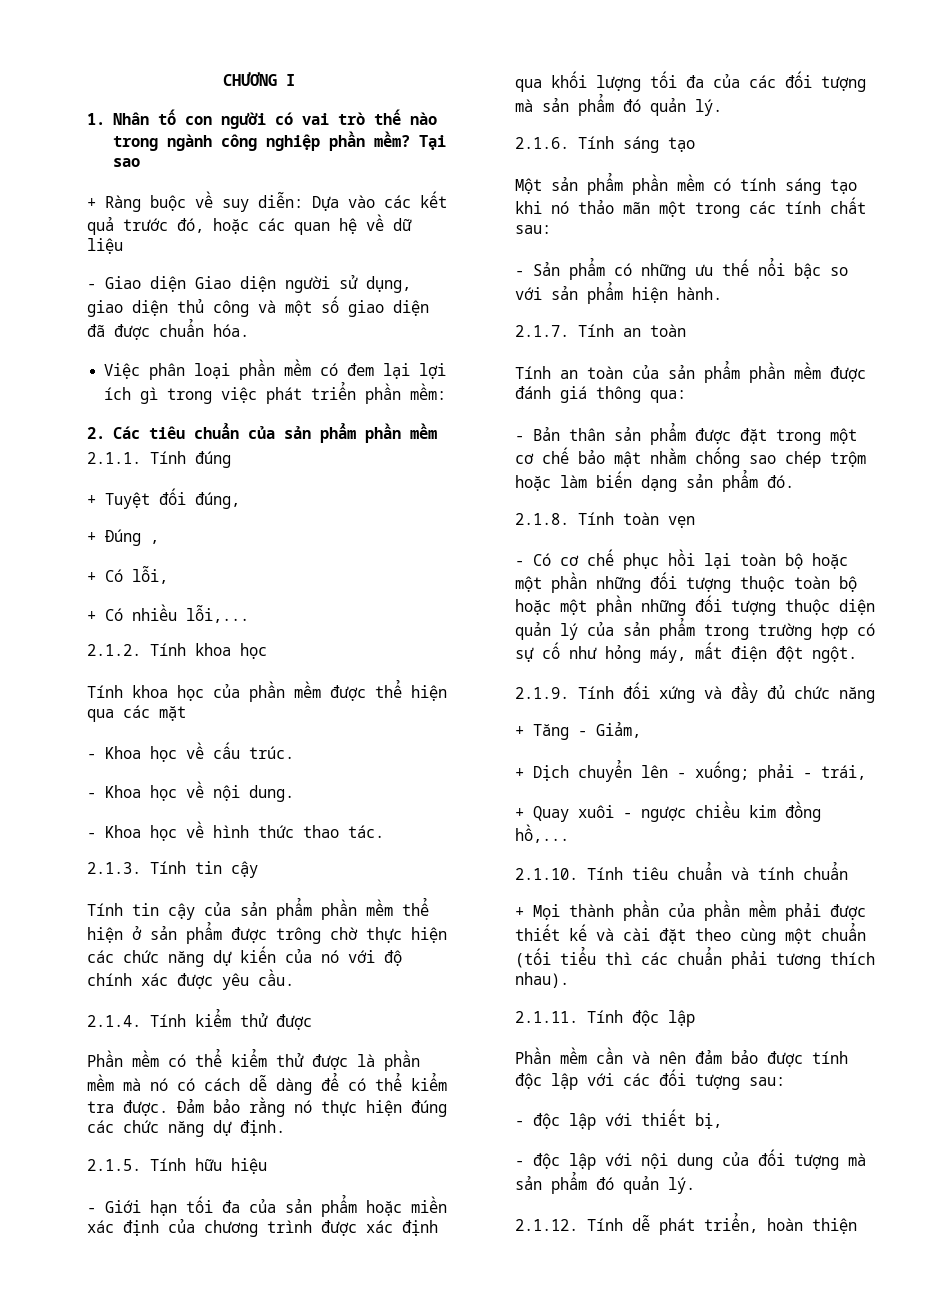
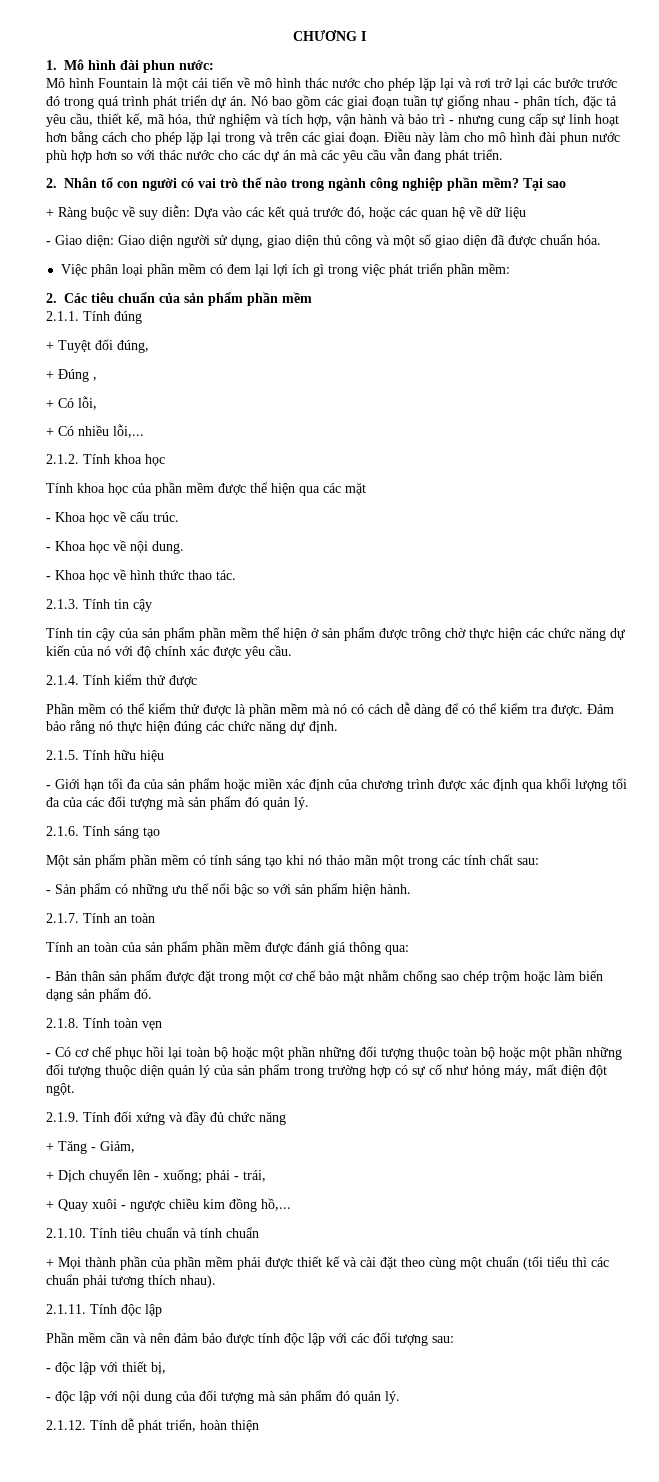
- 1. Nhân tố con người có vai trò thế nào trong ngành công nghiệp phần mềm?
+ 1. Mô hình đài phun nước:
+ Mô hình Fountain là một cải tiến về mô hình thác nước cho phép lặp lại và rơi trở lại các bước trước đó trong quá trình phát triển dự án. Nó bao gồm các giai đoạn tuần tự giống nhau - phân tích, đặc tả yêu cầu, thiết kế, mã hóa, thử nghiệm và tích hợp, vận hành và bảo trì - nhưng cung cấp sự linh hoạt hơn bằng cách cho phép lặp lại trong và trên các giai đoạn. Điều này làm cho mô hình đài phun nước phù hợp hơn so với thác nước cho các dự án mà các yêu cầu vẫn đang phát triển.
+ 2. Nhân tố con người có vai trò thế nào trong ngành công nghiệp phần mềm?
- - Giao diện Giao diện người sử dụng, giao diện thủ công và một số giao diện đã được chuẩn hóa.
+ - Giao diện: Giao diện người sử dụng, giao diện thủ công và một số giao diện đã được chuẩn hóa.

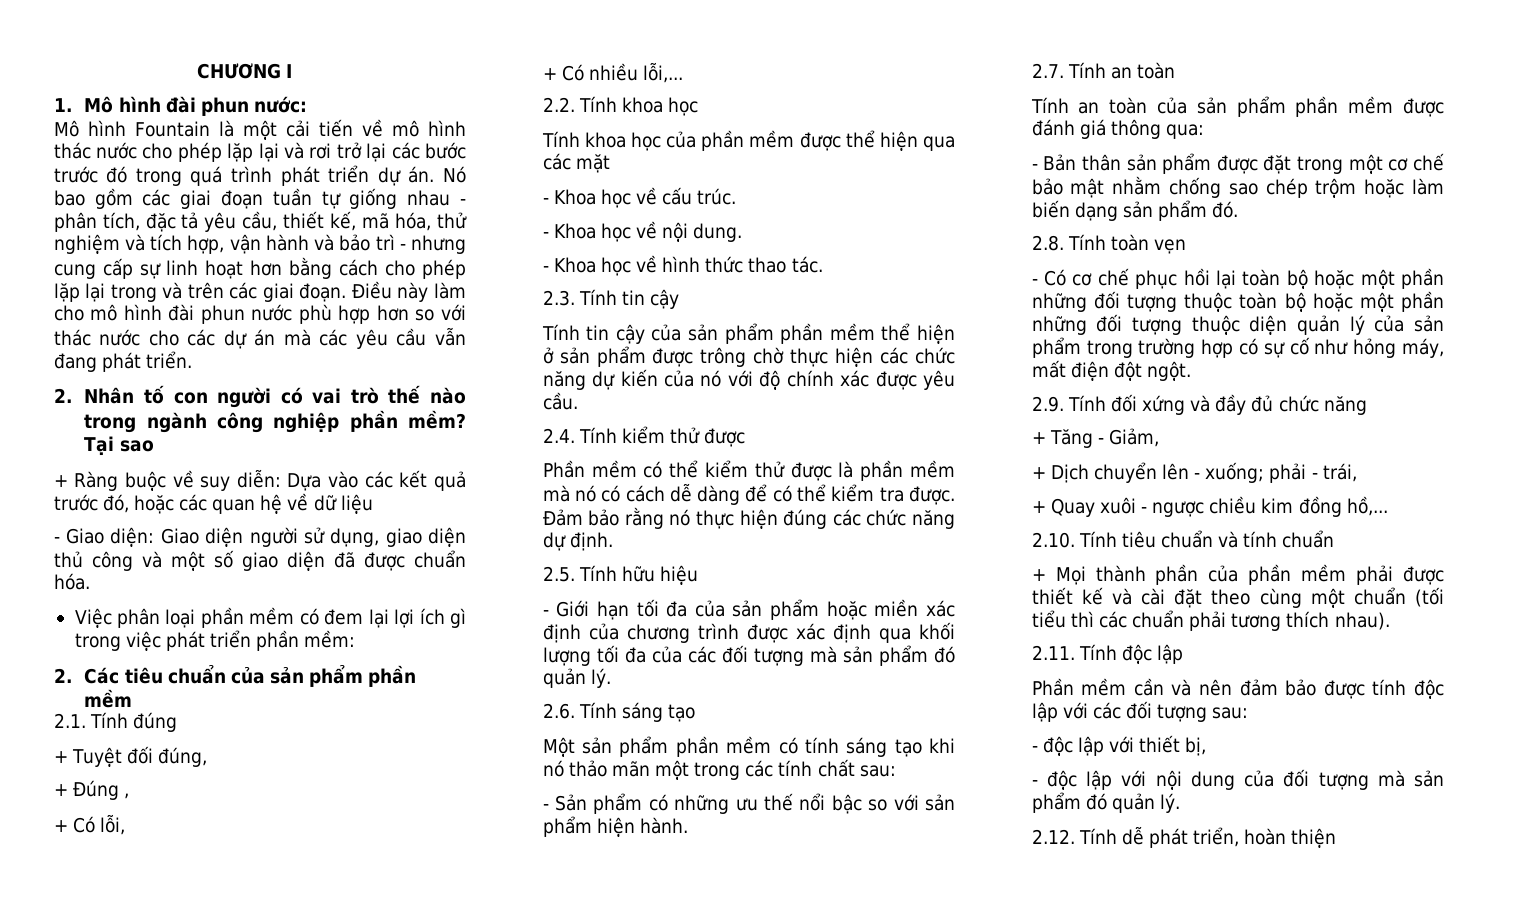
- 2.1.1. Tính đúng
+ 2.1. Tính đúng
- 2.1.2. Tính khoa học
+ 2.2. Tính khoa học
- 2.1.3. Tính tin cậy
+ 2.3. Tính tin cậy
- 2.1.4. Tính kiểm thử được
+ 2.4. Tính kiểm thử được
- 2.1.5. Tính hữu hiệu
+ 2.5. Tính hữu hiệu
- 2.1.6. Tính sáng tạo
+ 2.6. Tính sáng tạo
- 2.1.7. Tính an toàn
+ 2.7. Tính an toàn
- 2.1.8. Tính toàn vẹn
+ 2.8. Tính toàn vẹn
- 2.1.9. Tính đối xứng và đầy đủ chức năng
+ 2.9. Tính đối xứng và đầy đủ chức năng
- 2.1.10. Tính tiêu chuẩn và tính chuẩn
+ 2.10. Tính tiêu chuẩn và tính chuẩn
- 2.1.11. Tính độc lập
+ 2.11. Tính độc lập
- 2.1.12. Tính dễ phát triển, hoàn thiện
+ 2.12. Tính dễ phát triển, hoàn thiện

